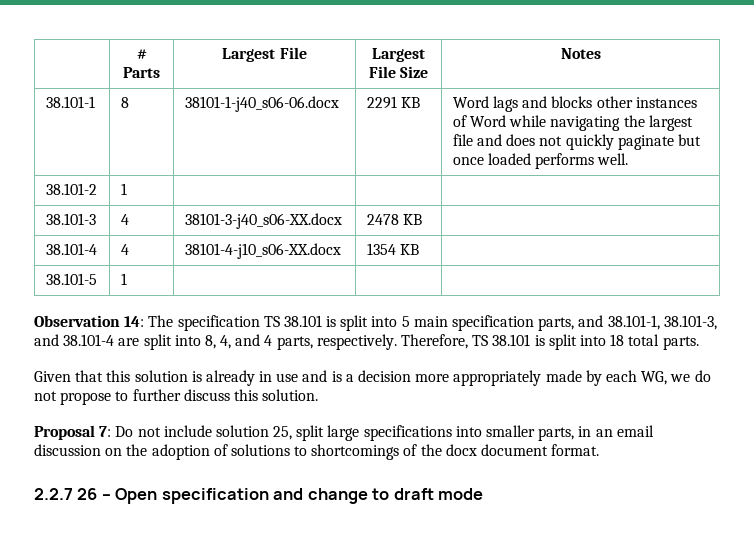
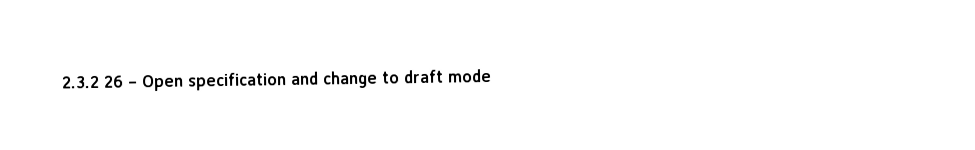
- | # Parts | Largest File | Largest File Size | Notes
- 38.101-1 | 8 | 38101-1-j40_s06-06.docx | 2291 KB | Word lags and blocks other instances of Word while navigating the largest file and does not quickly paginate but once loaded performs well.
- 38.101-2 | 1 | | |
- 38.101-3 | 4 | 38101-3-j40_s06-XX.docx | 2478 KB |
- 38.101-4 | 4 | 38101-4-j10_s06-XX.docx | 1354 KB |
- 38.101-5 | 1 | | |
- Observation 14: The specification TS 38.101 is split into 5 main specification parts, and 38.101-1, 38.101-3, and 38.101-4 are split into 8, 4, and 4 parts, respectively. Therefore, TS 38.101 is split into 18 total parts.
- Given that this solution is already in use and is a decision more appropriately made by each WG, we do not propose to further discuss this solution.
- Proposal 7: Do not include solution 25, split large specifications into smaller parts, in an email discussion on the adoption of solutions to shortcomings of the docx document format.
- 2.2.7 26 – Open specification and change to draft mode
+ 2.3.2 26 – Open specification and change to draft mode

